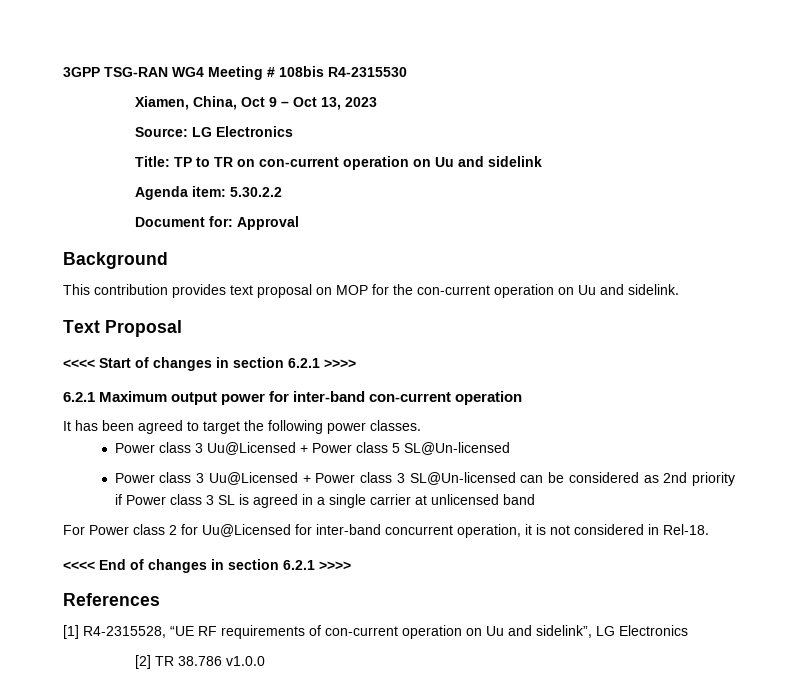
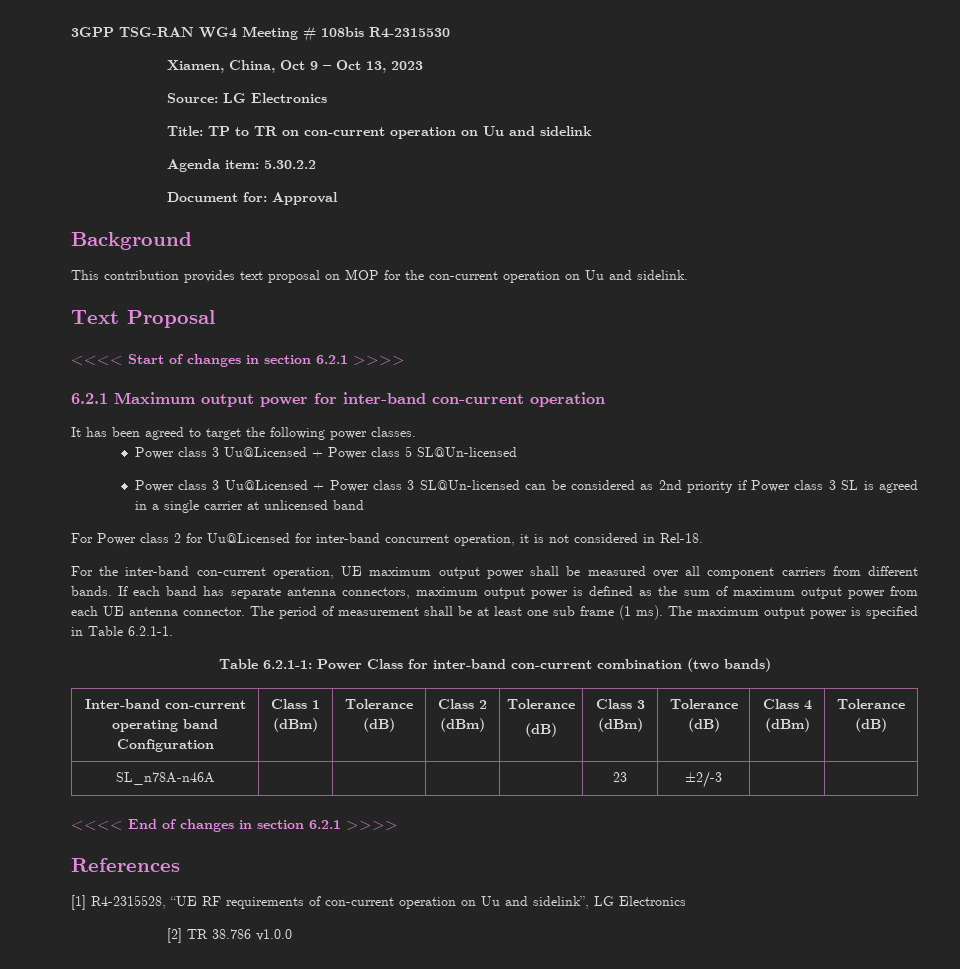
+ For the inter-band con-current operation, UE maximum output power shall be measured over all component carriers from different bands. If each band has separate antenna connectors, maximum output power is defined as the sum of maximum output power from each UE antenna connector. The period of measurement shall be at least one sub frame (1 ms). The maximum output power is specified in Table 6.2.1-1.
+ Table 6.2.1-1: Power Class for inter-band con-current combination (two bands)
+ Inter-band con-current operating band Configuration | Class 1 (dBm) | Tolerance (dB) | Class 2 (dBm) | Tolerance
+ (dB) | Class 3 (dBm) | Tolerance (dB) | Class 4 (dBm) | Tolerance (dB)
+ SL_n78A-n46A | | | | | 23 | ±2/-3 | |

